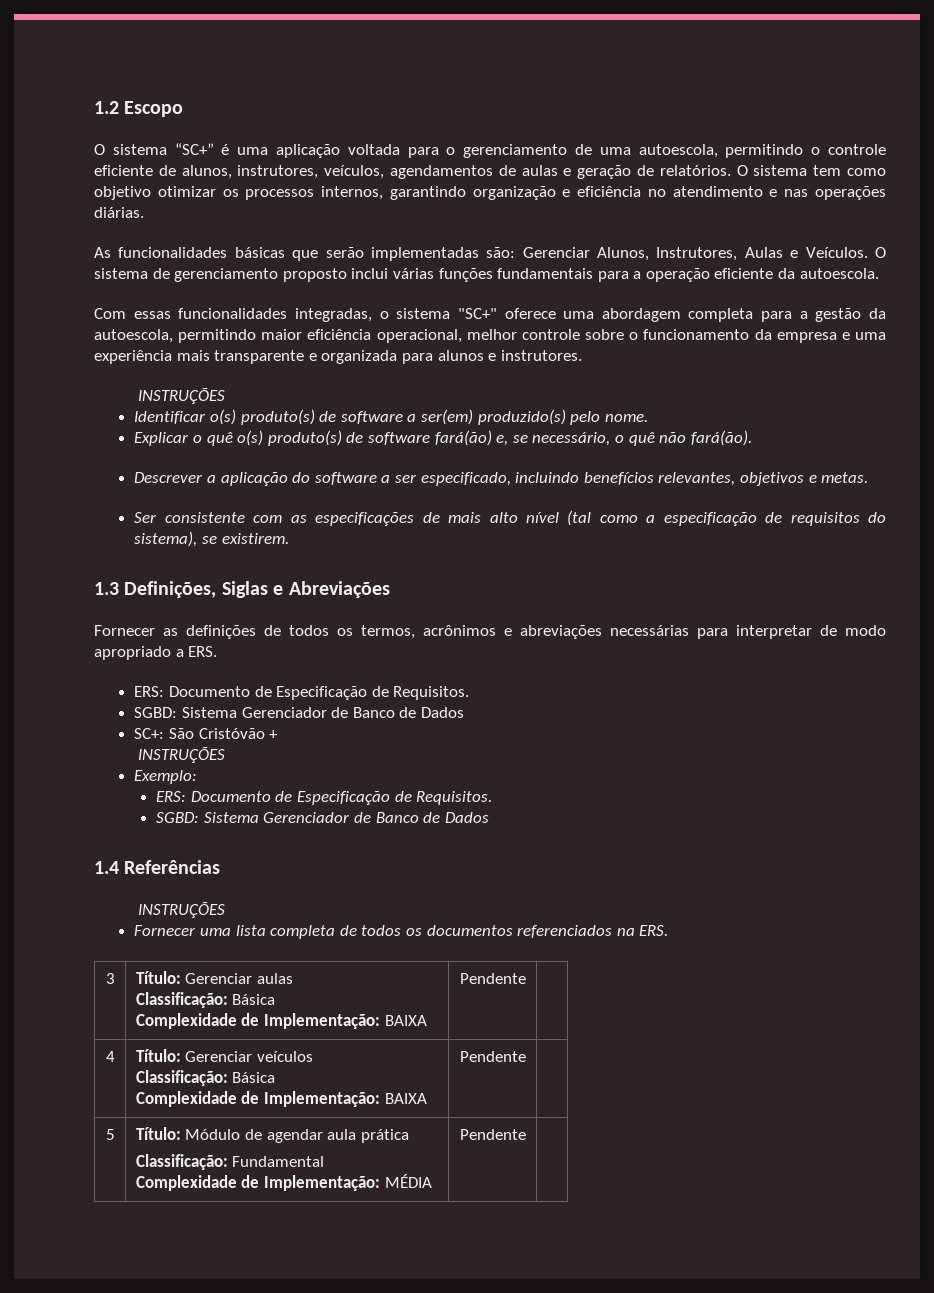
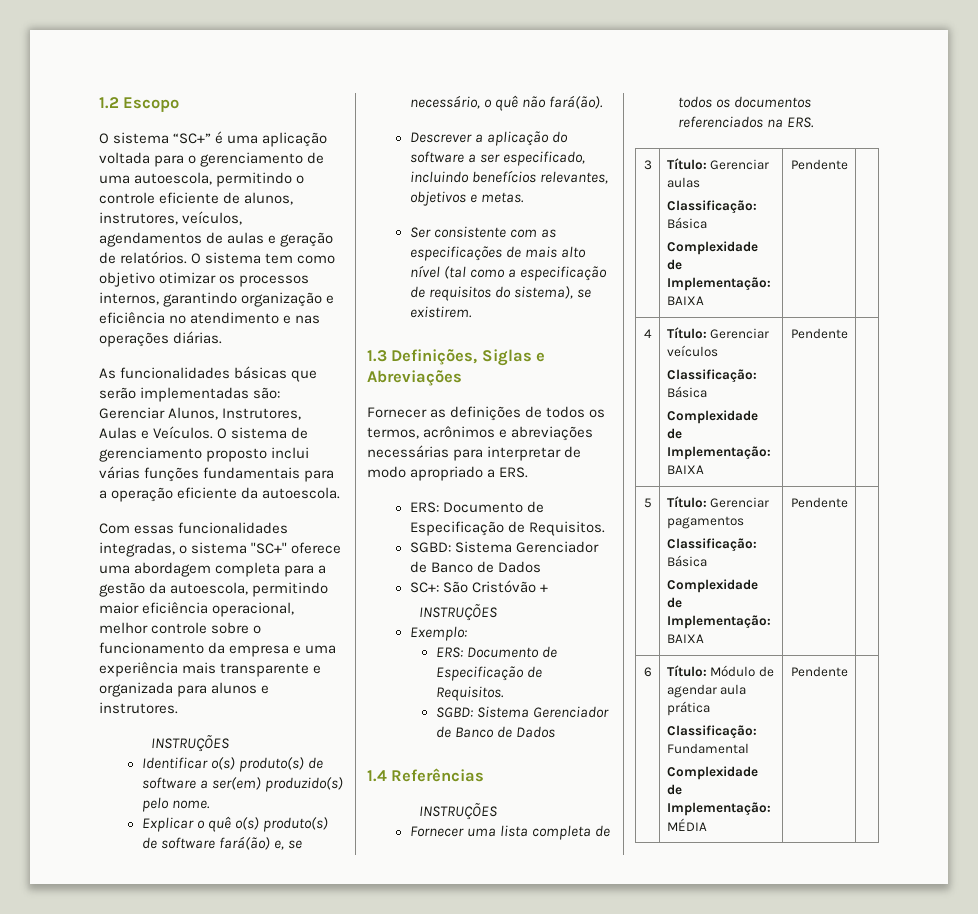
- 5 | Título: Módulo de agendar aula prática
+ 5 | Título: Gerenciar pagamentos
+ Classificação: Básica
+ Complexidade de Implementação: BAIXA | Pendente |
+ 6 | Título: Módulo de agendar aula prática

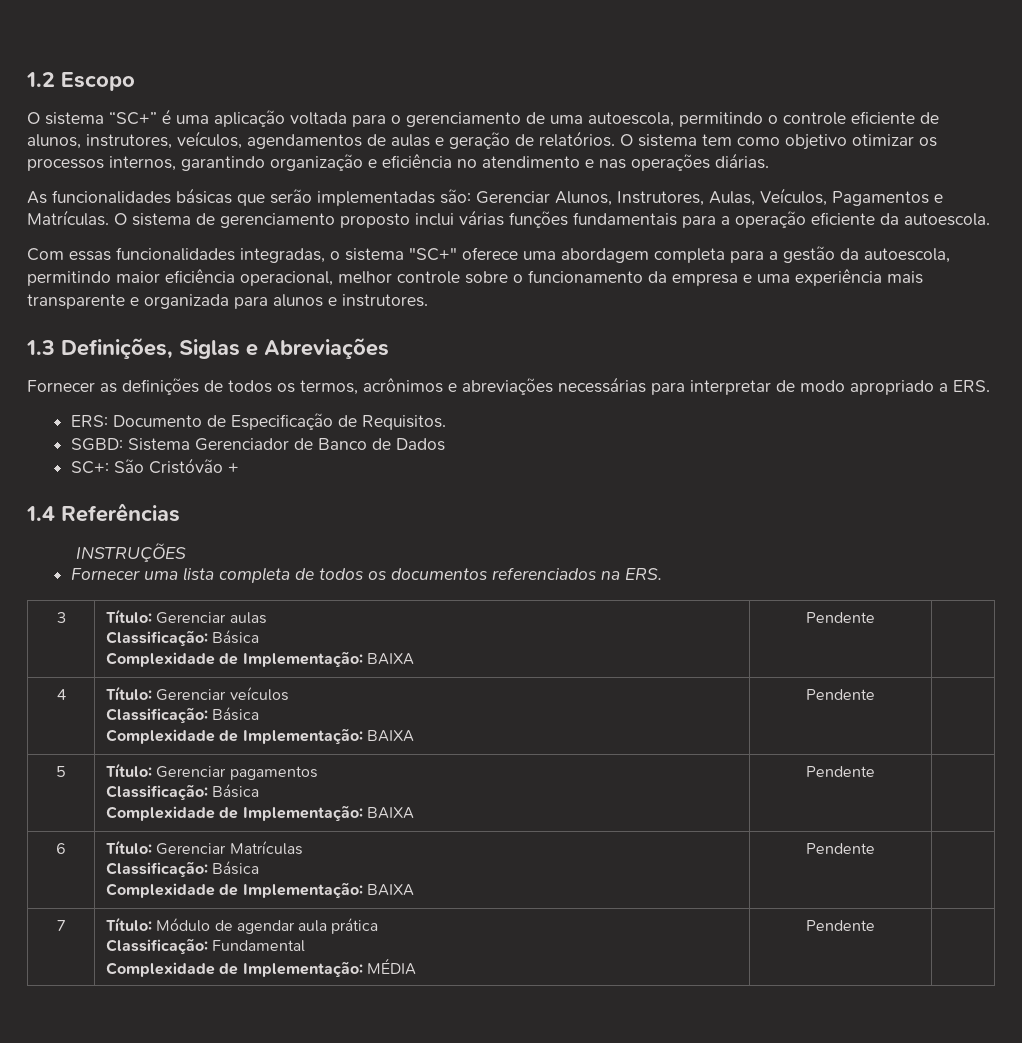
- As funcionalidades básicas que serão implementadas são: Gerenciar Alunos, Instrutores, Aulas e Veículos.
+ As funcionalidades básicas que serão implementadas são: Gerenciar Alunos, Instrutores, Aulas, Veículos, Pagamentos e Matrículas.
  Com essas funcionalidades integradas, o sistema "SC+" oferece uma abordagem completa para a gestão da autoescola, permitindo maior eficiência operacional, melhor controle sobre o funcionamento da empresa e uma experiência mais transparente e organizada para alunos e instrutores.
- INSTRUÇÕES
- Identificar o(s) produto(s) de software a ser(em) produzido(s) pelo nome.
- Explicar o quê o(s) produto(s) de software fará(ão) e, se necessário, o quê não fará(ão).
- Descrever a aplicação do software a ser especificado, incluindo benefícios relevantes, objetivos e metas.
- Ser consistente com as especificações de mais alto nível (tal como a especificação de requisitos do sistema), se existirem.
  SC+: São Cristóvão +
- INSTRUÇÕES
- Exemplo:
- ERS: Documento de Especificação de Requisitos.
- SGBD: Sistema Gerenciador de Banco de Dados
- 6 | Título: Módulo de agendar aula prática
+ 6 | Título: Gerenciar Matrículas
+ Classificação: Básica
+ Complexidade de Implementação: BAIXA | Pendente |
+ 7 | Título: Módulo de agendar aula prática

